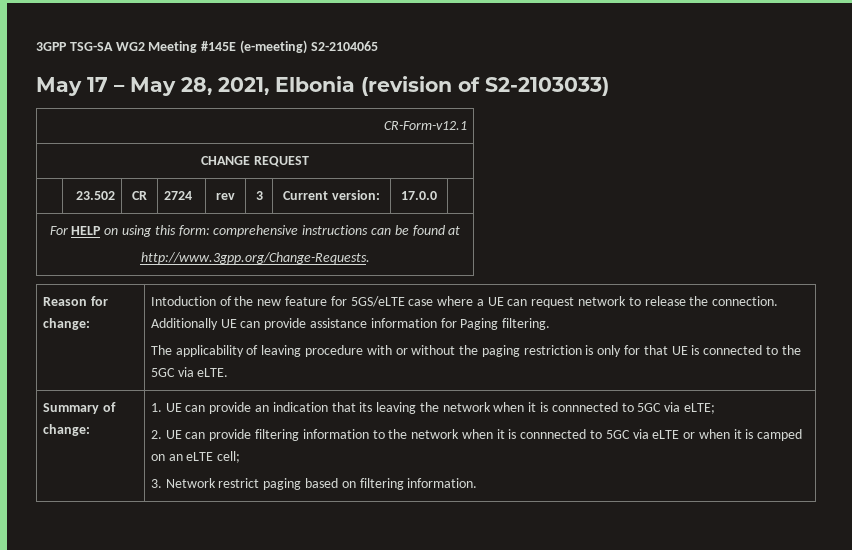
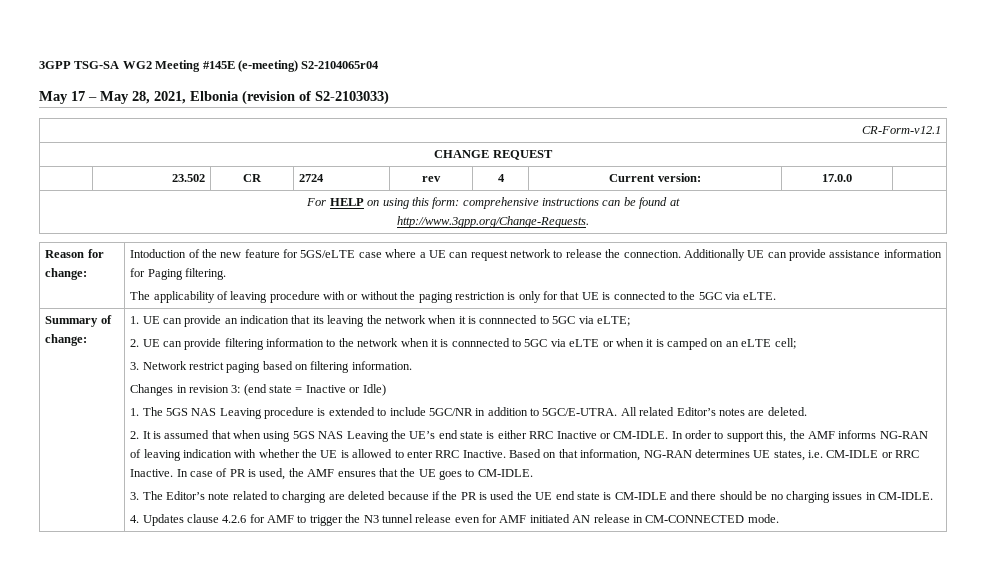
- 3GPP TSG-SA WG2 Meeting #145E (e-meeting) S2-2104065
+ 3GPP TSG-SA WG2 Meeting #145E (e-meeting) S2-2104065r04
- | 23.502 | CR | 2724 | rev | 3 | Current version: | 17.0.0 |
+ | 23.502 | CR | 2724 | rev | 4 | Current version: | 17.0.0 |
+ Changes in revision 3: (end state = Inactive or Idle)
+ 1. The 5GS NAS Leaving procedure is extended to include 5GC/NR in addition to 5GC/E-UTRA. All related Editor’s notes are deleted.
+ 2. It is assumed that when using 5GS NAS Leaving the UE’s end state is either RRC Inactive or CM-IDLE. In order to support this, the AMF informs NG-RAN of leaving indication with whether the UE is allowed to enter RRC Inactive. Based on that information, NG-RAN determines UE states, i.e. CM-IDLE or RRC Inactive. In case of PR is used, the AMF ensures that the UE goes to CM-IDLE.
+ 3. The Editor’s note related to charging are deleted because if the PR is used the UE end state is CM-IDLE and there should be no charging issues in CM-IDLE.
+ 4. Updates clause 4.2.6 for AMF to trigger the N3 tunnel release even for AMF initiated AN release in CM-CONNECTED mode.

